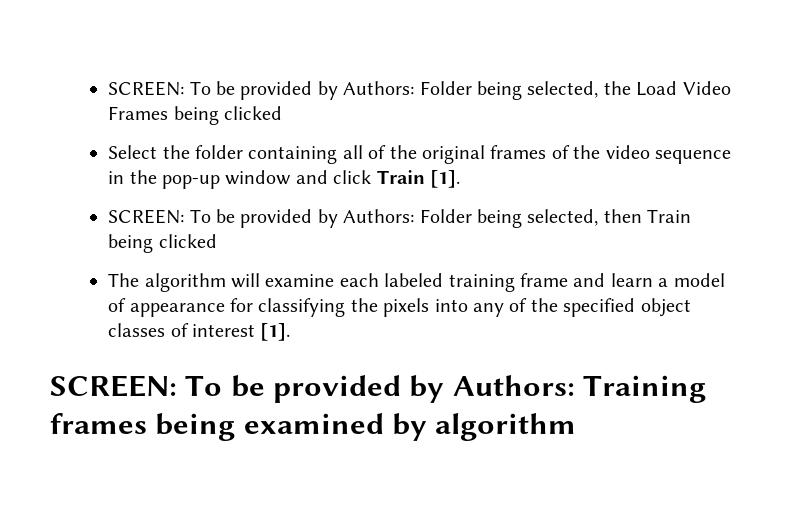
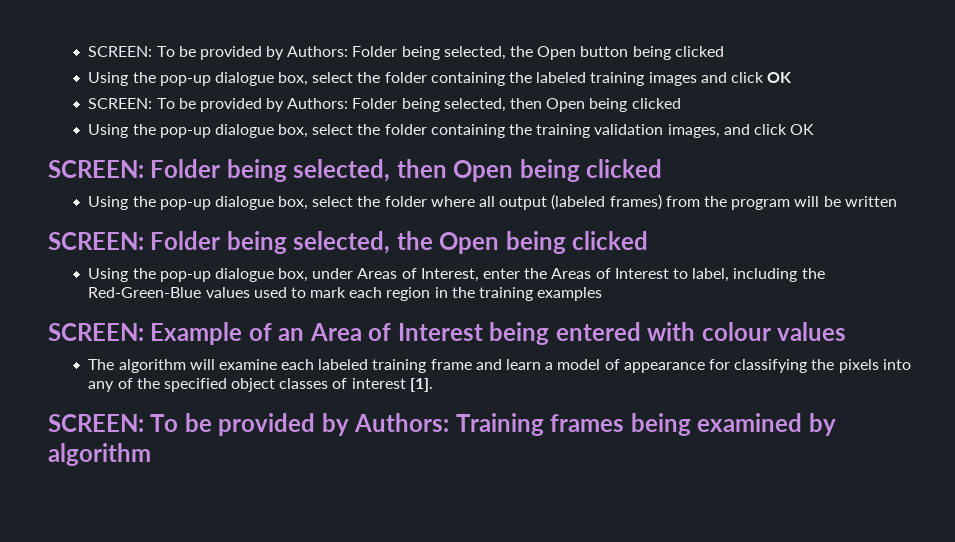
- SCREEN: To be provided by Authors: Folder being selected, the Load Video Frames being clicked
- Select the folder containing all of the original frames of the video sequence in the pop-up window and click Train [1].
+ SCREEN: To be provided by Authors: Folder being selected, the Open button being clicked
+ Using the pop-up dialogue box, select the folder containing the labeled training images and click OK
- SCREEN: To be provided by Authors: Folder being selected, then Train being clicked
+ SCREEN: To be provided by Authors: Folder being selected, then Open being clicked
+ Using the pop-up dialogue box, select the folder containing the training validation images, and click OK
+ SCREEN: Folder being selected, then Open being clicked
+ Using the pop-up dialogue box, select the folder where all output (labeled frames) from the program will be written
+ SCREEN: Folder being selected, the Open being clicked
+ Using the pop-up dialogue box, under Areas of Interest, enter the Areas of Interest to label, including the Red-Green-Blue values used to mark each region in the training examples
+ SCREEN: Example of an Area of Interest being entered with colour values

